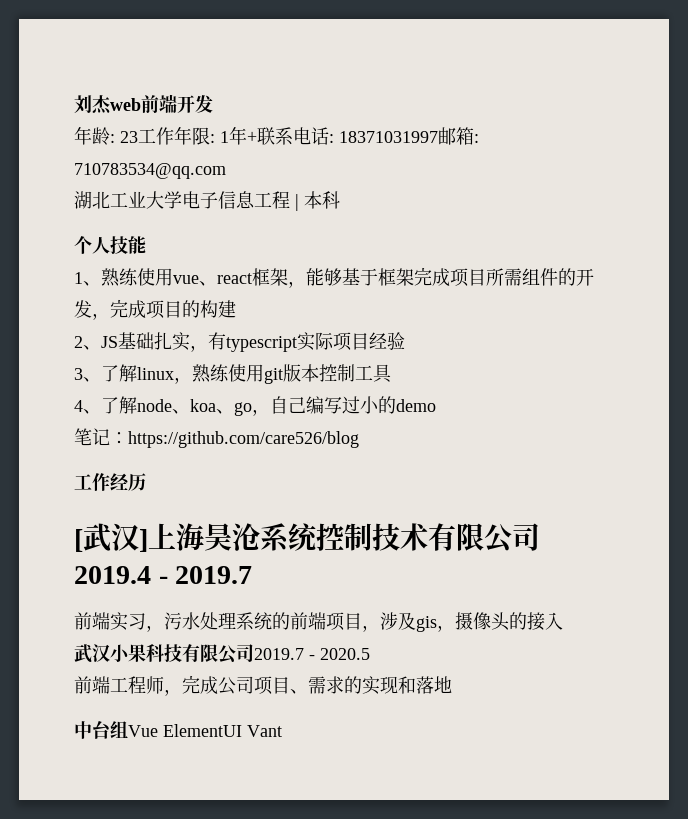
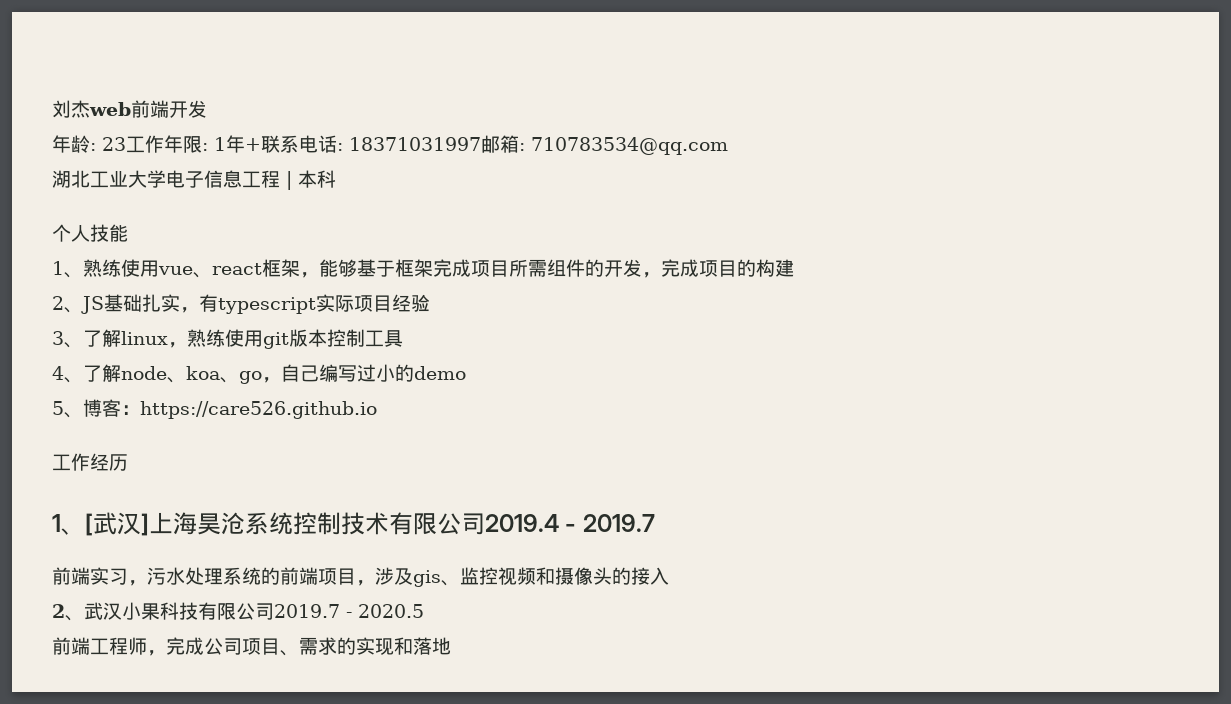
- 笔记：https://github.com/care526/blog
+ 5、博客：https://care526.github.io
- [武汉]上海昊沧系统控制技术有限公司2019.4 - 2019.7
+ 1、[武汉]上海昊沧系统控制技术有限公司2019.4 - 2019.7
- 前端实习，污水处理系统的前端项目，涉及gis，摄像头的接入
+ 前端实习，污水处理系统的前端项目，涉及gis、监控视频和摄像头的接入
- 武汉小果科技有限公司2019.7 - 2020.5
+ 2、武汉小果科技有限公司2019.7 - 2020.5
- 中台组Vue ElementUI Vant

